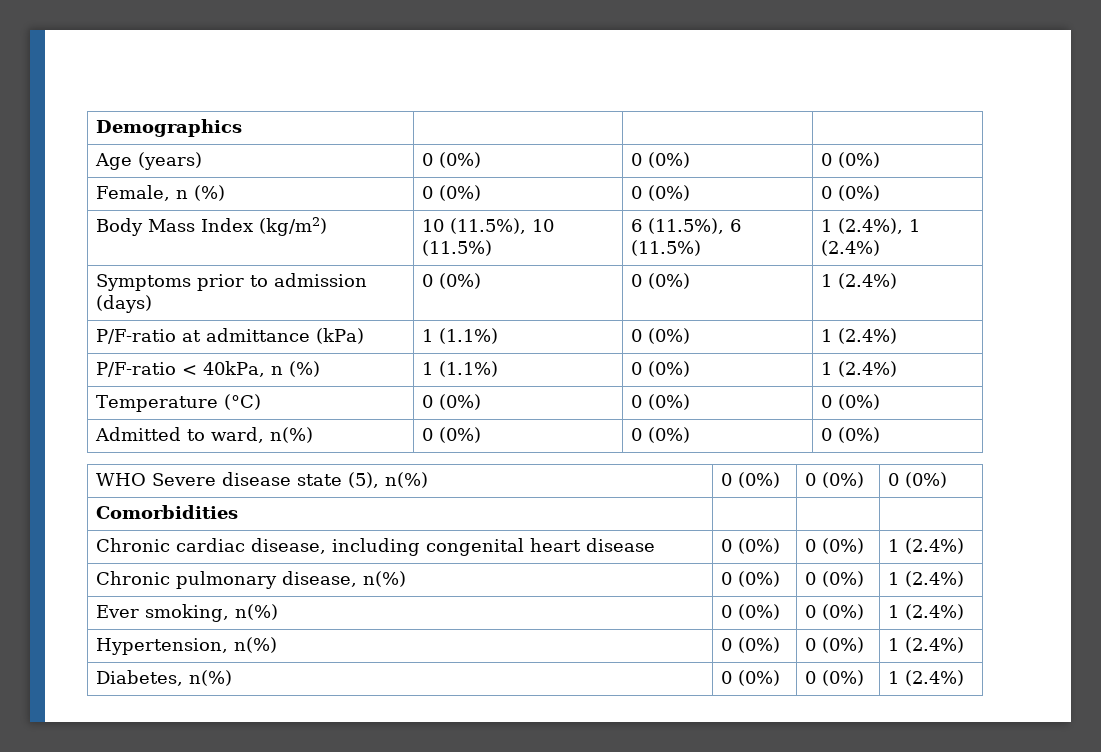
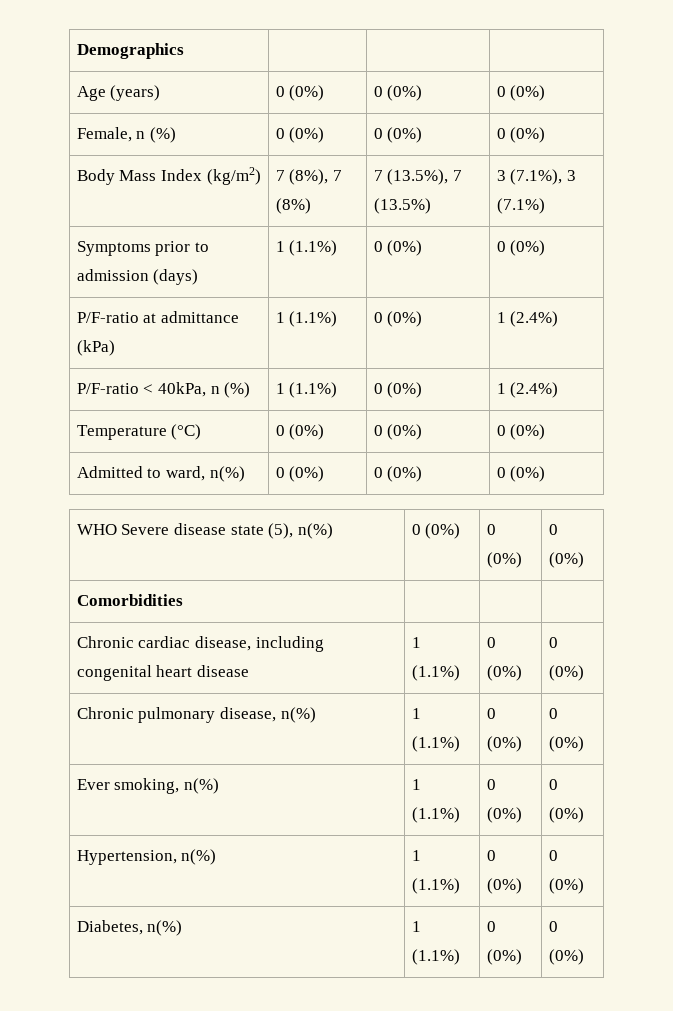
- Body Mass Index (kg/m2) | 10 (11.5%), 10 (11.5%) | 6 (11.5%), 6 (11.5%) | 1 (2.4%), 1 (2.4%)
+ Body Mass Index (kg/m2) | 7 (8%), 7 (8%) | 7 (13.5%), 7 (13.5%) | 3 (7.1%), 3 (7.1%)
- Symptoms prior to admission (days) | 0 (0%) | 0 (0%) | 1 (2.4%)
+ Symptoms prior to admission (days) | 1 (1.1%) | 0 (0%) | 0 (0%)
- Chronic cardiac disease, including congenital heart disease | 0 (0%) | 0 (0%) | 1 (2.4%)
+ Chronic cardiac disease, including congenital heart disease | 1 (1.1%) | 0 (0%) | 0 (0%)
- Chronic pulmonary disease, n(%) | 0 (0%) | 0 (0%) | 1 (2.4%)
- Ever smoking, n(%) | 0 (0%) | 0 (0%) | 1 (2.4%)
- Hypertension, n(%) | 0 (0%) | 0 (0%) | 1 (2.4%)
- Diabetes, n(%) | 0 (0%) | 0 (0%) | 1 (2.4%)
+ Chronic pulmonary disease, n(%) | 1 (1.1%) | 0 (0%) | 0 (0%)
+ Ever smoking, n(%) | 1 (1.1%) | 0 (0%) | 0 (0%)
+ Hypertension, n(%) | 1 (1.1%) | 0 (0%) | 0 (0%)
+ Diabetes, n(%) | 1 (1.1%) | 0 (0%) | 0 (0%)

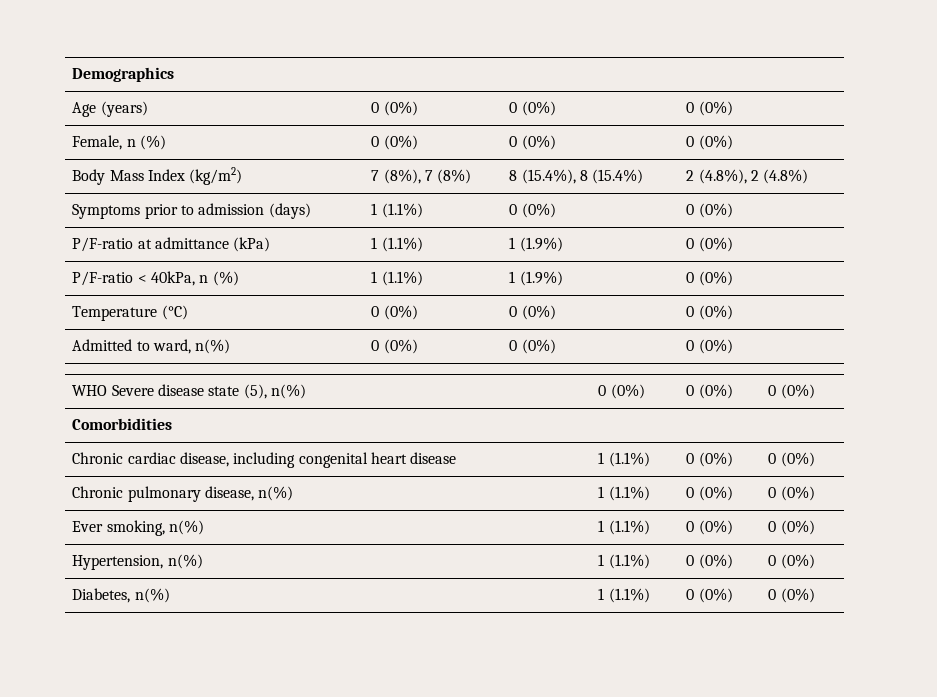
- Body Mass Index (kg/m2) | 7 (8%), 7 (8%) | 7 (13.5%), 7 (13.5%) | 3 (7.1%), 3 (7.1%)
+ Body Mass Index (kg/m2) | 7 (8%), 7 (8%) | 8 (15.4%), 8 (15.4%) | 2 (4.8%), 2 (4.8%)
- P/F-ratio at admittance (kPa) | 1 (1.1%) | 0 (0%) | 1 (2.4%)
+ P/F-ratio at admittance (kPa) | 1 (1.1%) | 1 (1.9%) | 0 (0%)
- P/F-ratio < 40kPa, n (%) | 1 (1.1%) | 0 (0%) | 1 (2.4%)
+ P/F-ratio < 40kPa, n (%) | 1 (1.1%) | 1 (1.9%) | 0 (0%)

